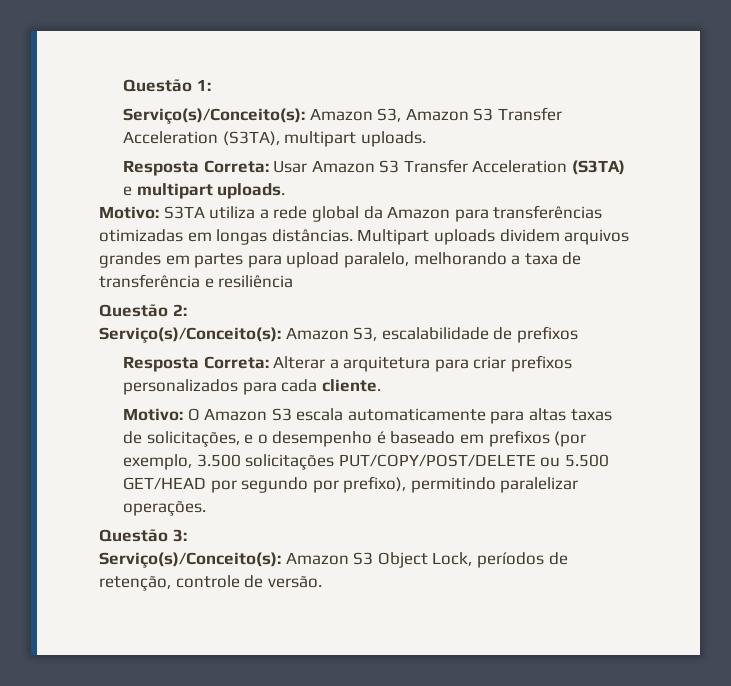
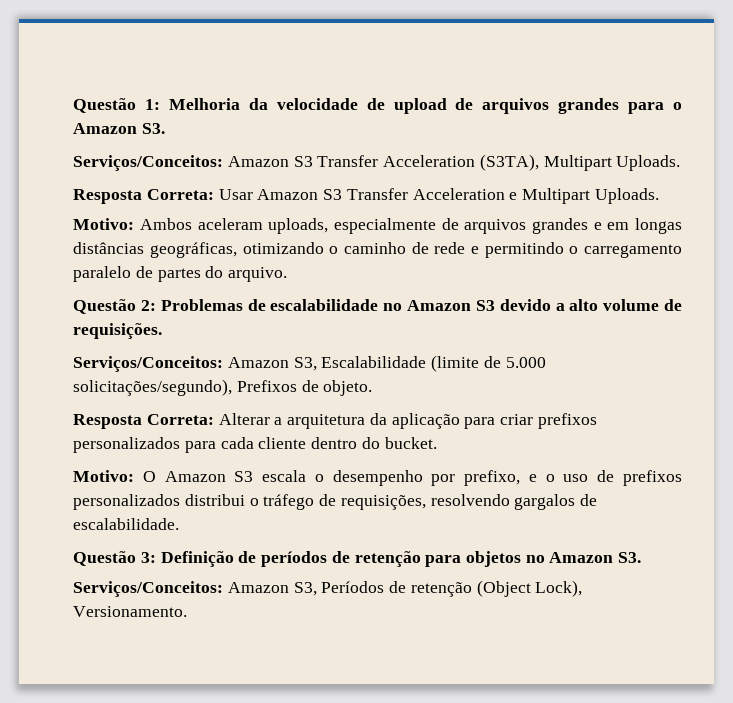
- Questão 1:
- Serviço(s)/Conceito(s): Amazon S3, Amazon S3 Transfer Acceleration (S3TA), multipart uploads.
+ Questão 1: Melhoria da velocidade de upload de arquivos grandes para o Amazon S3.
+ Serviços/Conceitos: Amazon S3 Transfer Acceleration (S3TA), Multipart Uploads.
- Resposta Correta: Usar Amazon S3 Transfer Acceleration (S3TA) e multipart uploads.
- Motivo: S3TA utiliza a rede global da Amazon para transferências otimizadas em longas distâncias. Multipart uploads dividem arquivos grandes em partes para upload paralelo, melhorando a taxa de transferência e resiliência
- Questão 2:
- Serviço(s)/Conceito(s): Amazon S3, escalabilidade de prefixos
+ Resposta Correta: Usar Amazon S3 Transfer Acceleration e Multipart Uploads.
+ Motivo: Ambos aceleram uploads, especialmente de arquivos grandes e em longas distâncias geográficas, otimizando o caminho de rede e permitindo o carregamento paralelo de partes do arquivo.
+ Questão 2: Problemas de escalabilidade no Amazon S3 devido a alto volume de requisições.
+ Serviços/Conceitos: Amazon S3, Escalabilidade (limite de 5.000 solicitações/segundo), Prefixos de objeto.
- Resposta Correta: Alterar a arquitetura para criar prefixos personalizados para cada cliente.
+ Resposta Correta: Alterar a arquitetura da aplicação para criar prefixos personalizados para cada cliente dentro do bucket.
- Motivo: O Amazon S3 escala automaticamente para altas taxas de solicitações, e o desempenho é baseado em prefixos (por exemplo, 3.500 solicitações PUT/COPY/POST/DELETE ou 5.500 GET/HEAD por segundo por prefixo), permitindo paralelizar operações.
- Questão 3:
- Serviço(s)/Conceito(s): Amazon S3 Object Lock, períodos de retenção, controle de versão.
+ Motivo: O Amazon S3 escala o desempenho por prefixo, e o uso de prefixos personalizados distribui o tráfego de requisições, resolvendo gargalos de escalabilidade.
+ Questão 3: Definição de períodos de retenção para objetos no Amazon S3.
+ Serviços/Conceitos: Amazon S3, Períodos de retenção (Object Lock), Versionamento.

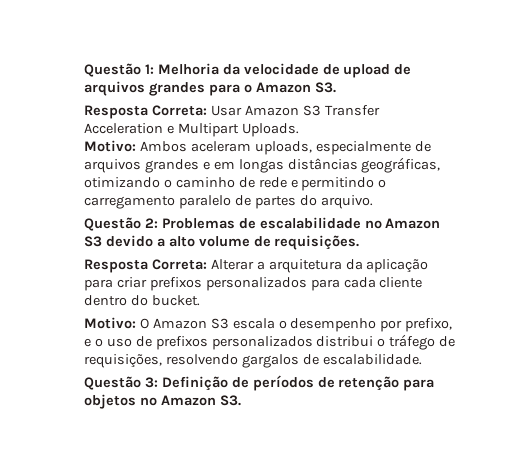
- Serviços/Conceitos: Amazon S3 Transfer Acceleration (S3TA), Multipart Uploads.
- Serviços/Conceitos: Amazon S3, Escalabilidade (limite de 5.000 solicitações/segundo), Prefixos de objeto.
- Serviços/Conceitos: Amazon S3, Períodos de retenção (Object Lock), Versionamento.

